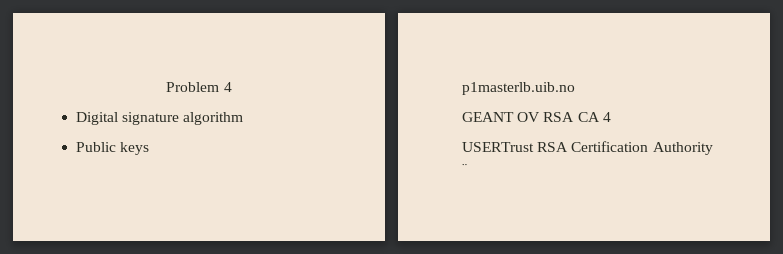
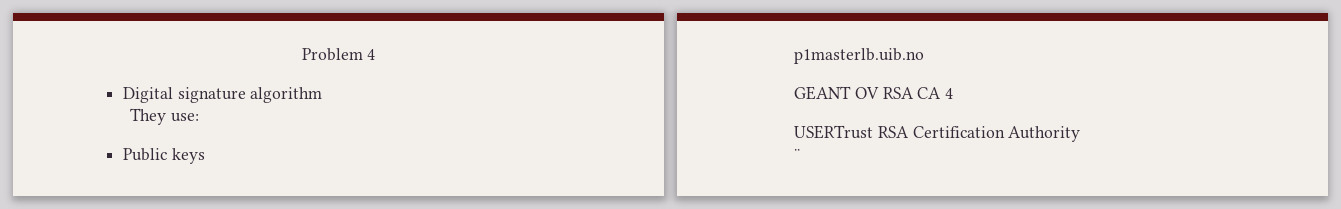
+ They use:

